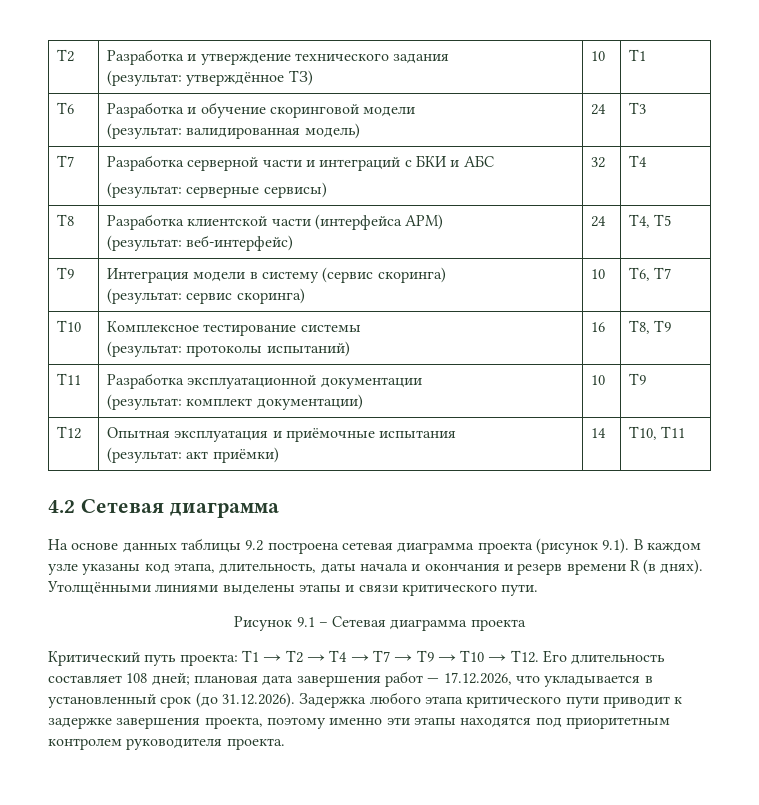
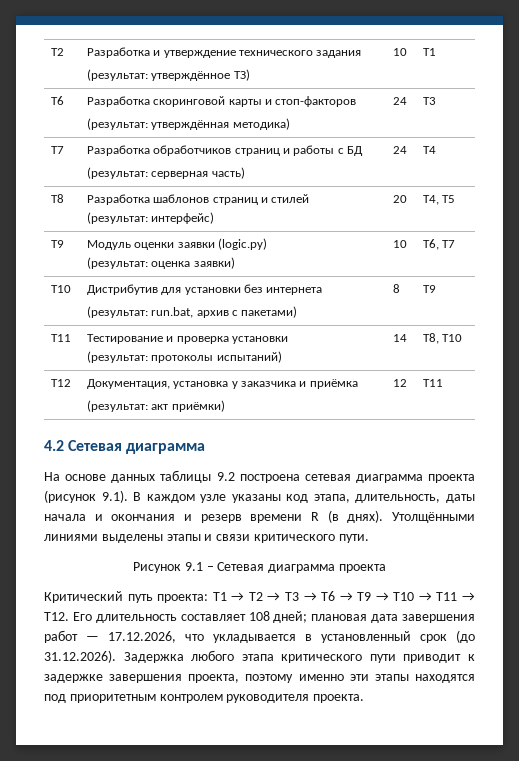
- T6 | Разработка и обучение скоринговой модели
- (результат: валидированная модель) | 24 | T3
+ T6 | Разработка скоринговой карты и стоп-факторов
+ (результат: утверждённая методика) | 24 | T3
- T7 | Разработка серверной части и интеграций с БКИ и АБС
- (результат: серверные сервисы) | 32 | T4
+ T7 | Разработка обработчиков страниц и работы с БД
+ (результат: серверная часть) | 24 | T4
- T8 | Разработка клиентской части (интерфейса АРМ)
- (результат: веб-интерфейс) | 24 | T4, T5
+ T8 | Разработка шаблонов страниц и стилей
+ (результат: интерфейс) | 20 | T4, T5
- T9 | Интеграция модели в систему (сервис скоринга)
- (результат: сервис скоринга) | 10 | T6, T7
+ T9 | Модуль оценки заявки (logic.py)
+ (результат: оценка заявки) | 10 | T6, T7
- T10 | Комплексное тестирование системы
- (результат: протоколы испытаний) | 16 | T8, T9
- T11 | Разработка эксплуатационной документации
- (результат: комплект документации) | 10 | T9
- T12 | Опытная эксплуатация и приёмочные испытания
- (результат: акт приёмки) | 14 | T10, T11
+ T10 | Дистрибутив для установки без интернета
+ (результат: run.bat, архив с пакетами) | 8 | T9
+ T11 | Тестирование и проверка установки
+ (результат: протоколы испытаний) | 14 | T8, T10
+ T12 | Документация, установка у заказчика и приёмка
+ (результат: акт приёмки) | 12 | T11
- Критический путь проекта: T1 → T2 → T4 → T7 → T9 → T10 → T12. Его длительность составляет 108 дней; плановая дата завершения работ — 17.12.2026, что укладывается в установленный срок (до 31.12.2026). Задержка любого этапа критического пути приводит к задержке завершения проекта, поэтому именно эти этапы находятся под приоритетным контролем руководителя проекта.
+ Критический путь проекта: T1 → T2 → T3 → T6 → T9 → T10 → T11 → T12. Его длительность составляет 108 дней; плановая дата завершения работ — 17.12.2026, что укладывается в установленный срок (до 31.12.2026). Задержка любого этапа критического пути приводит к задержке завершения проекта, поэтому именно эти этапы находятся под приоритетным контролем руководителя проекта.

